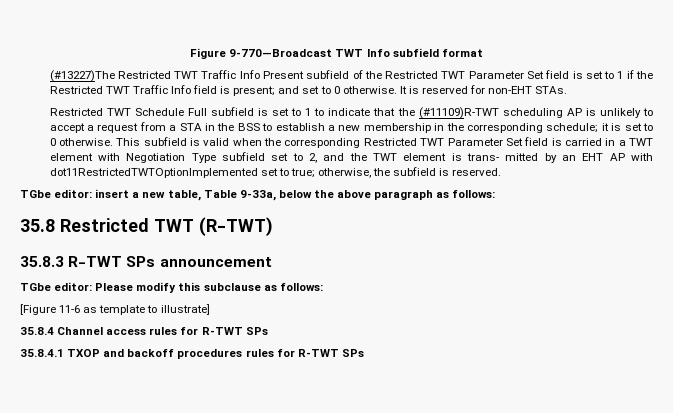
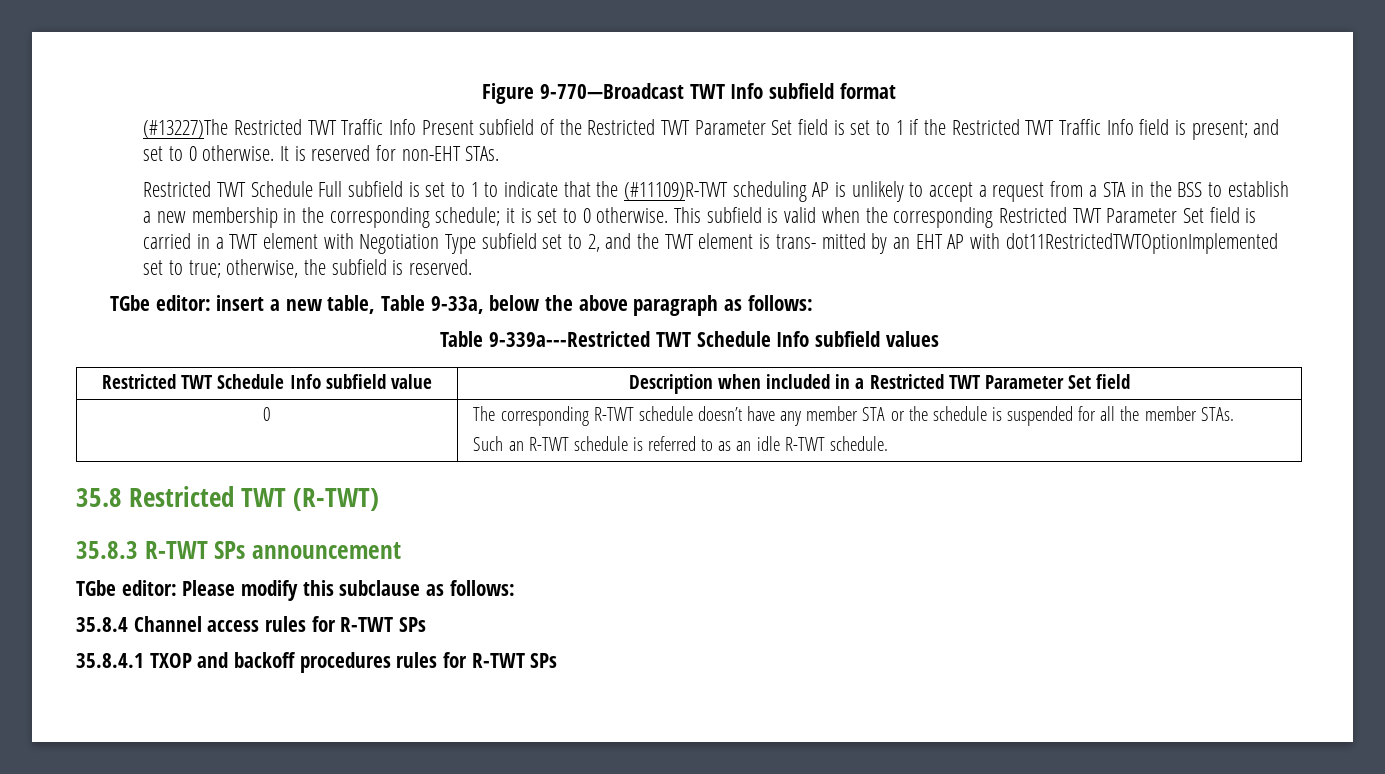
+ Table 9-339a---Restricted TWT Schedule Info subfield values
+ Restricted TWT Schedule Info subfield value | Description when included in a Restricted TWT Parameter Set field
+ 0 | The corresponding R-TWT schedule doesn’t have any member STA or the schedule is suspended for all the member STAs.
+ Such an R-TWT schedule is referred to as an idle R-TWT schedule.
- [Figure 11-6 as template to illustrate]

